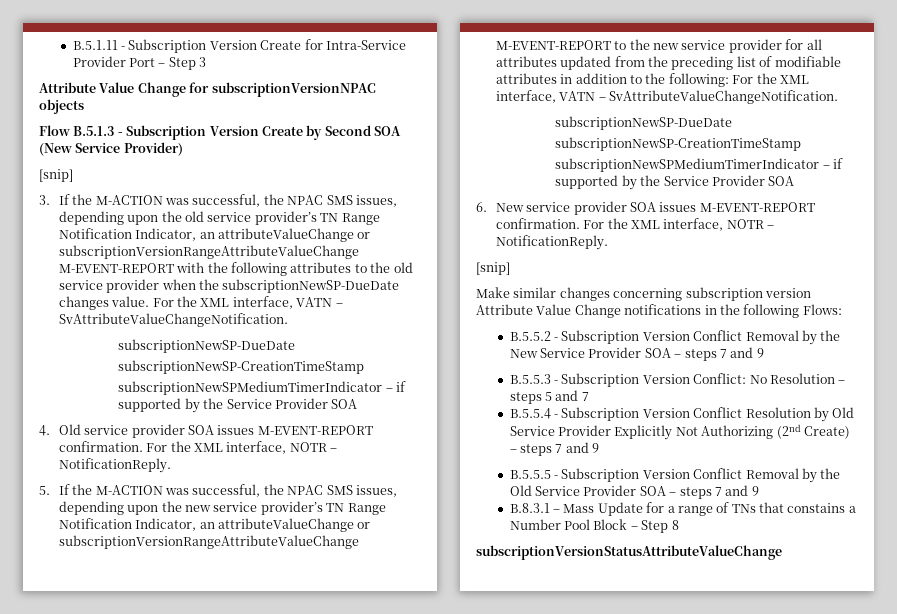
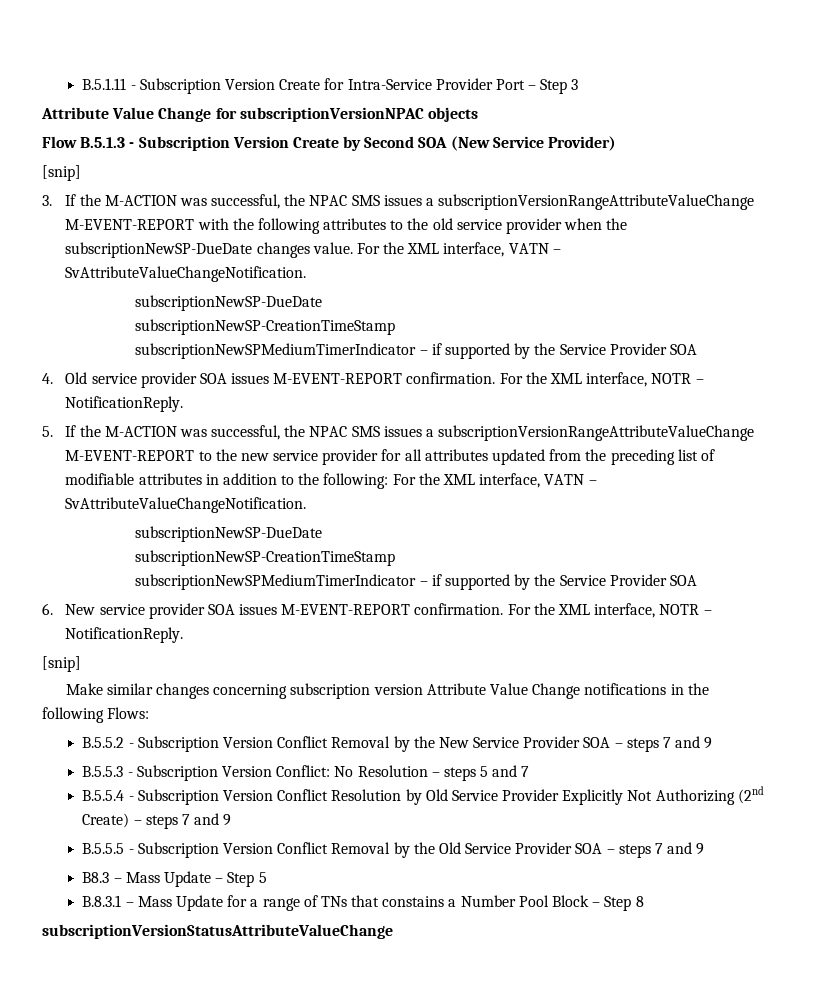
- 3. If the M-ACTION was successful, the NPAC SMS issues, depending upon the old service provider’s TN Range Notification Indicator, an attributeValueChange or subscriptionVersionRangeAttributeValueChange M-EVENT-REPORT with the following attributes to the old service provider when the subscriptionNewSP-DueDate changes value.
+ 3. If the M-ACTION was successful, the NPAC SMS issues a subscriptionVersionRangeAttributeValueChange M-EVENT-REPORT with the following attributes to the old service provider when the subscriptionNewSP-DueDate changes value.
- 5. If the M-ACTION was successful, the NPAC SMS issues, depending upon the new service provider’s TN Range Notification Indicator, an attributeValueChange or subscriptionVersionRangeAttributeValueChange M-EVENT-REPORT to the new service provider for all attributes updated from the preceding list of modifiable attributes in addition to the following: For the XML interface, VATN – SvAttributeValueChangeNotification.
+ 5. If the M-ACTION was successful, the NPAC SMS issues a subscriptionVersionRangeAttributeValueChange M-EVENT-REPORT to the new service provider for all attributes updated from the preceding list of modifiable attributes in addition to the following: For the XML interface, VATN – SvAttributeValueChangeNotification.
+ B8.3 – Mass Update – Step 5

